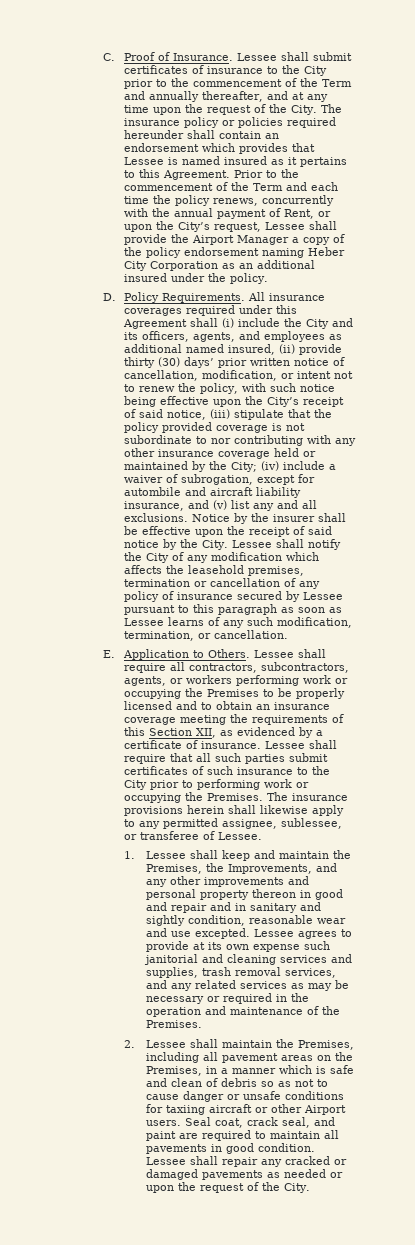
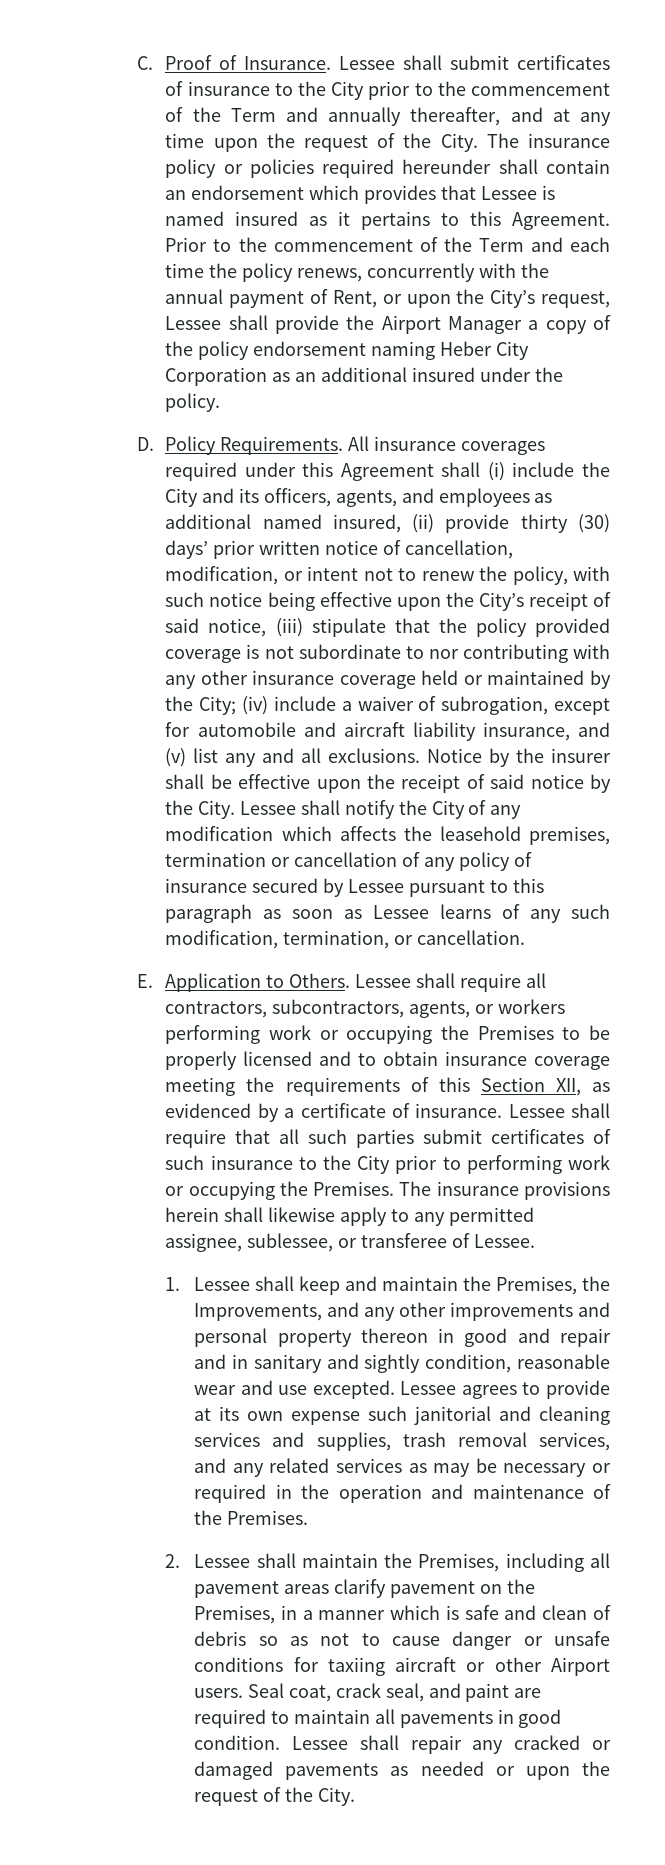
- (iv) include a waiver of subrogation, except for autombile and aircraft liability insurance, and (v) list any and all exclusions.
+ (iv) include a waiver of subrogation, except for automobile and aircraft liability insurance, and (v) list any and all exclusions.
- Lessee shall require all contractors, subcontractors, agents, or workers performing work or occupying the Premises to be properly licensed and to obtain an insurance coverage meeting the requirements of this Section XII, as evidenced by a certificate of insurance.
+ Lessee shall require all contractors, subcontractors, agents, or workers performing work or occupying the Premises to be properly licensed and to obtain insurance coverage meeting the requirements of this Section XII, as evidenced by a certificate of insurance.
- 2. Lessee shall maintain the Premises, including all pavement areas on the Premises, in a manner which is safe and clean of debris so as not to cause danger or unsafe conditions for taxiing aircraft or other Airport users.
+ 2. Lessee shall maintain the Premises, including all pavement areas clarify pavement on the Premises, in a manner which is safe and clean of debris so as not to cause danger or unsafe conditions for taxiing aircraft or other Airport users.

